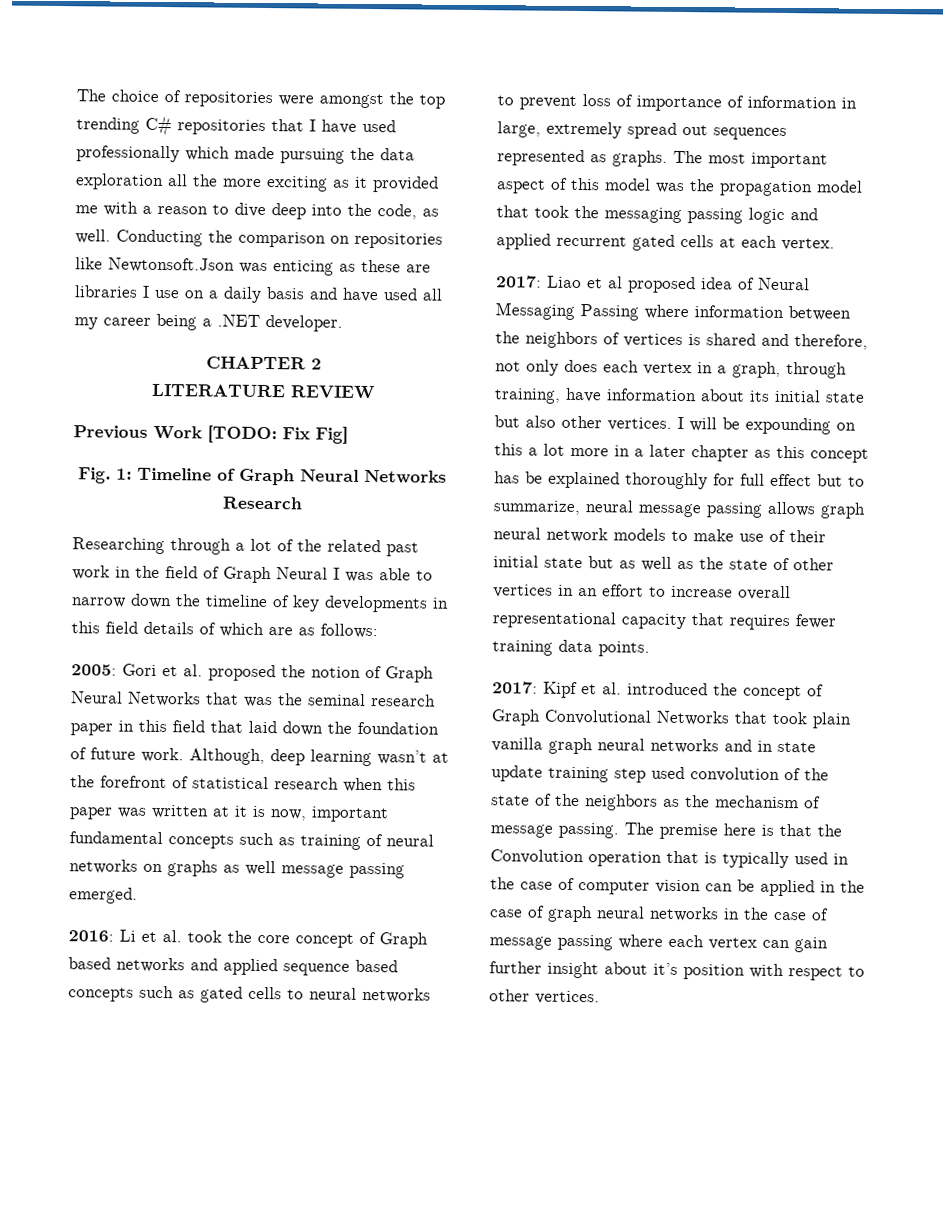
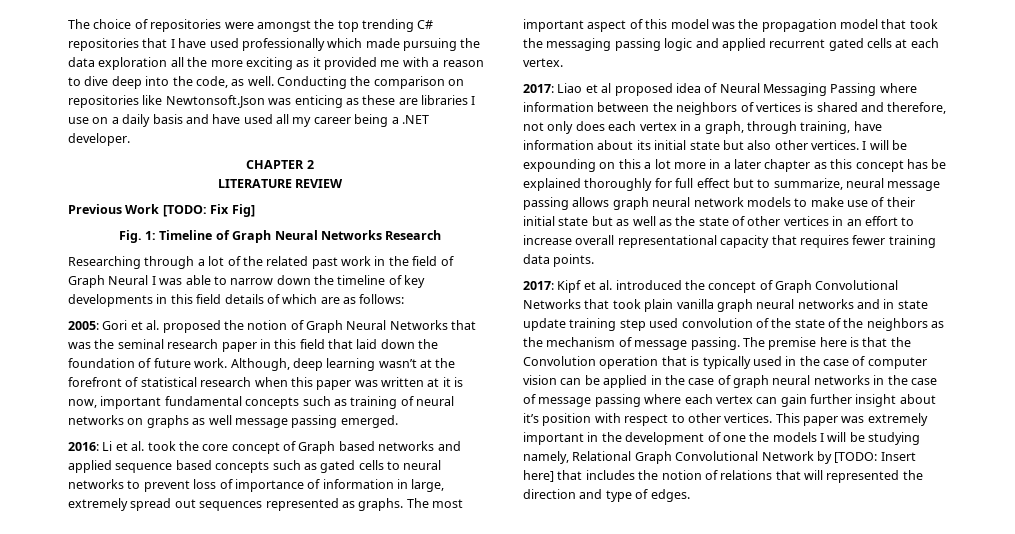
+ This paper was extremely important in the development of one the models I will be studying namely, Relational Graph Convolutional Network by [TODO: Insert here] that includes the notion of relations that will represented the direction and type of edges.

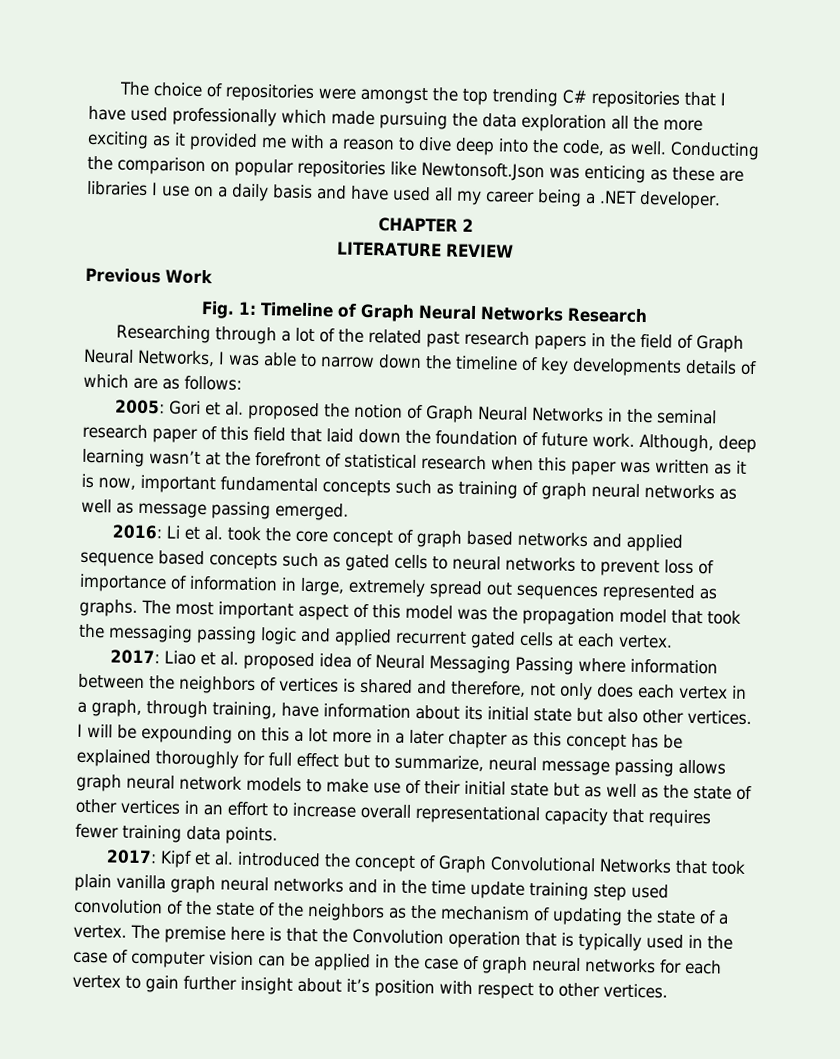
- Conducting the comparison on repositories like Newtonsoft.Json was enticing as these are libraries I use on a daily basis and have used all my career being a .NET developer.
+ Conducting the comparison on popular repositories like Newtonsoft.Json was enticing as these are libraries I use on a daily basis and have used all my career being a .NET developer.
- Previous Work [TODO: Fix Fig]
+ Previous Work
- Researching through a lot of the related past work in the field of Graph Neural I was able to narrow down the timeline of key developments in this field details of which are as follows:
+ Researching through a lot of the related past research papers in the field of Graph Neural Networks, I was able to narrow down the timeline of key developments details of which are as follows:
- 2005: Gori et al. proposed the notion of Graph Neural Networks that was the seminal research paper in this field that laid down the foundation of future work.
+ 2005: Gori et al. proposed the notion of Graph Neural Networks in the seminal research paper of this field that laid down the foundation of future work.
- Although, deep learning wasn’t at the forefront of statistical research when this paper was written at it is now, important fundamental concepts such as training of neural networks on graphs as well message passing emerged.
+ Although, deep learning wasn’t at the forefront of statistical research when this paper was written as it is now, important fundamental concepts such as training of graph neural networks as well as message passing emerged.
- 2016: Li et al. took the core concept of Graph based networks and applied sequence based concepts such as gated cells to neural networks to prevent loss of importance of information in large, extremely spread out sequences represented as graphs.
+ 2016: Li et al. took the core concept of graph based networks and applied sequence based concepts such as gated cells to neural networks to prevent loss of importance of information in large, extremely spread out sequences represented as graphs.
- 2017: Liao et al proposed idea of Neural Messaging Passing where information between the neighbors of vertices is shared and therefore, not only does each vertex in a graph, through training, have information about its initial state but also other vertices.
+ 2017: Liao et al. proposed idea of Neural Messaging Passing where information between the neighbors of vertices is shared and therefore, not only does each vertex in a graph, through training, have information about its initial state but also other vertices.
- 2017: Kipf et al. introduced the concept of Graph Convolutional Networks that took plain vanilla graph neural networks and in state update training step used convolution of the state of the neighbors as the mechanism of message passing.
+ 2017: Kipf et al. introduced the concept of Graph Convolutional Networks that took plain vanilla graph neural networks and in the time update training step used convolution of the state of the neighbors as the mechanism of updating the state of a vertex.
- The premise here is that the Convolution operation that is typically used in the case of computer vision can be applied in the case of graph neural networks in the case of message passing where each vertex can gain further insight about it’s position with respect to other vertices. This paper was extremely important in the development of one the models I will be studying namely, Relational Graph Convolutional Network by [TODO: Insert here] that includes the notion of relations that will represented the direction and type of edges.
+ The premise here is that the Convolution operation that is typically used in the case of computer vision can be applied in the case of graph neural networks for each vertex to gain further insight about it’s position with respect to other vertices.

